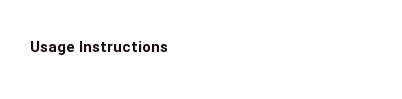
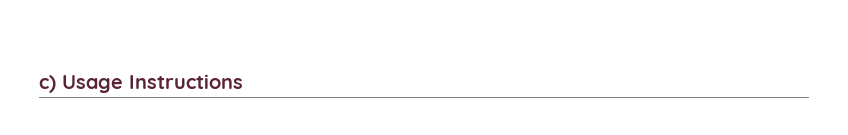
- Usage Instructions
+ c) Usage Instructions

